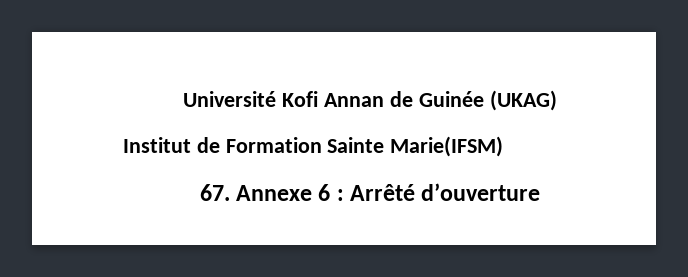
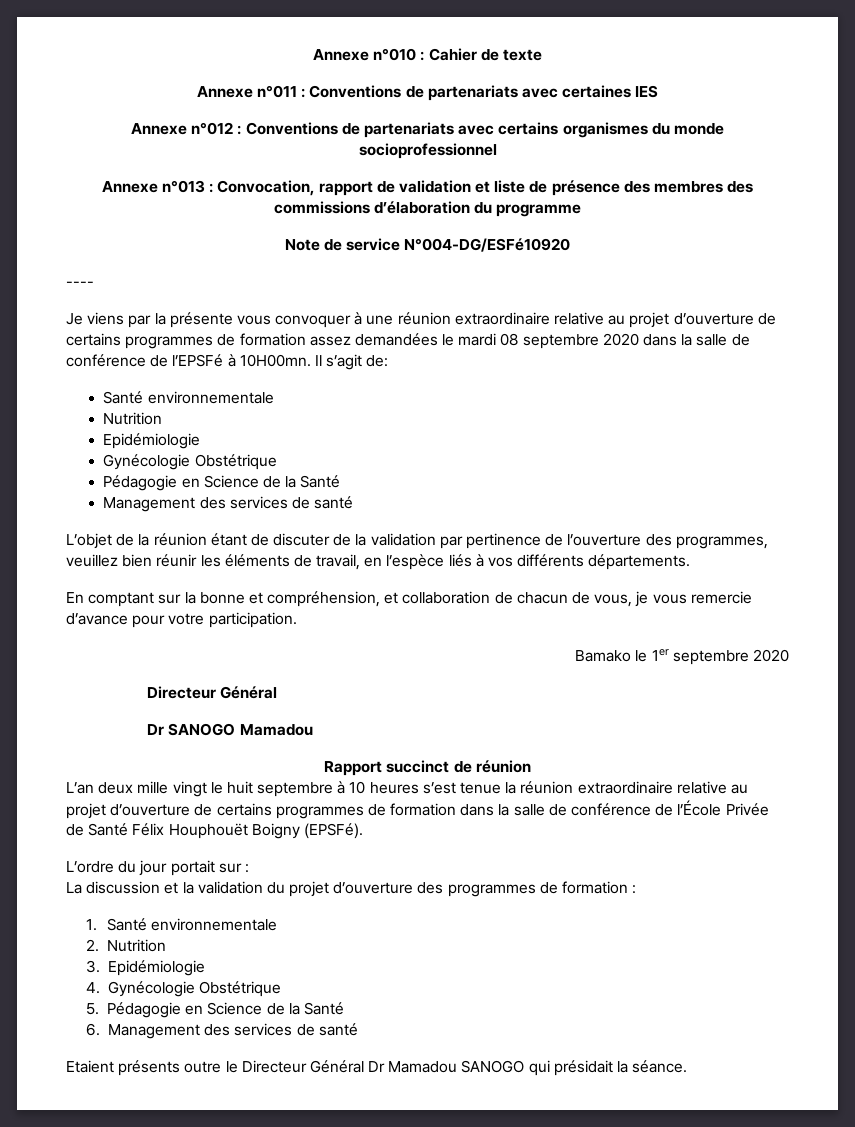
- Université Kofi Annan de Guinée (UKAG)
- Institut de Formation Sainte Marie(IFSM)
- 67. Annexe 6 : Arrêté d’ouverture
+ Annexe n°010 : Cahier de texte
+ Annexe n°011 : Conventions de partenariats avec certaines IES
+ Annexe n°012 : Conventions de partenariats avec certains organismes du monde socioprofessionnel
+ Annexe n°013 : Convocation, rapport de validation et liste de présence des membres des commissions d’élaboration du programme
+ Note de service N°004-DG/ESFé10920
+ ----
+ Je viens par la présente vous convoquer à une réunion extraordinaire relative au projet d’ouverture de certains programmes de formation assez demandées le mardi 08 septembre 2020 dans la salle de conférence de l’EPSFé à 10H00mn. Il s’agit de:
+ Santé environnementale
+ Nutrition
+ Epidémiologie
+ Gynécologie Obstétrique
+ Pédagogie en Science de la Santé
+ Management des services de santé
+ L’objet de la réunion étant de discuter de la validation par pertinence de l’ouverture des programmes, veuillez bien réunir les éléments de travail, en l’espèce liés à vos différents départements.
+ En comptant sur la bonne et compréhension, et collaboration de chacun de vous, je vous remercie d’avance pour votre participation.
+ Bamako le 1er septembre 2020
+ Directeur Général
+ Dr SANOGO Mamadou
+ Rapport succinct de réunion
+ L’an deux mille vingt le huit septembre à 10 heures s’est tenue la réunion extraordinaire relative au projet d’ouverture de certains programmes de formation dans la salle de conférence de l’École Privée de Santé Félix Houphouët Boigny (EPSFé).
+ L’ordre du jour portait sur :
+ La discussion et la validation du projet d’ouverture des programmes de formation :
+ 1. Santé environnementale
+ 2. Nutrition
+ 3. Epidémiologie
+ 4. Gynécologie Obstétrique
+ 5. Pédagogie en Science de la Santé
+ 6. Management des services de santé
+ Etaient présents outre le Directeur Général Dr Mamadou SANOGO qui présidait la séance.

